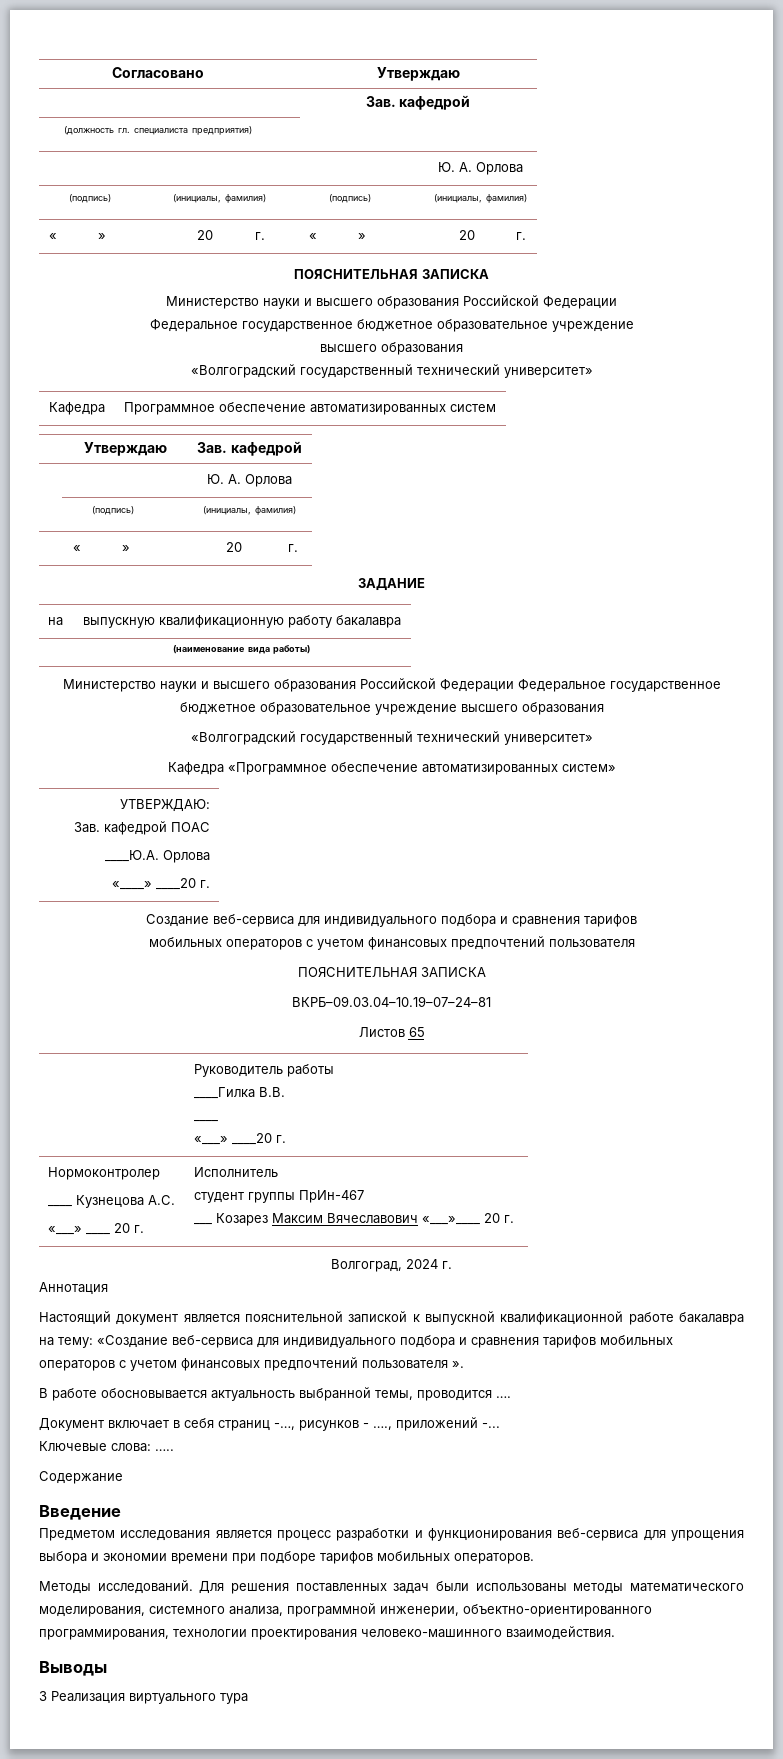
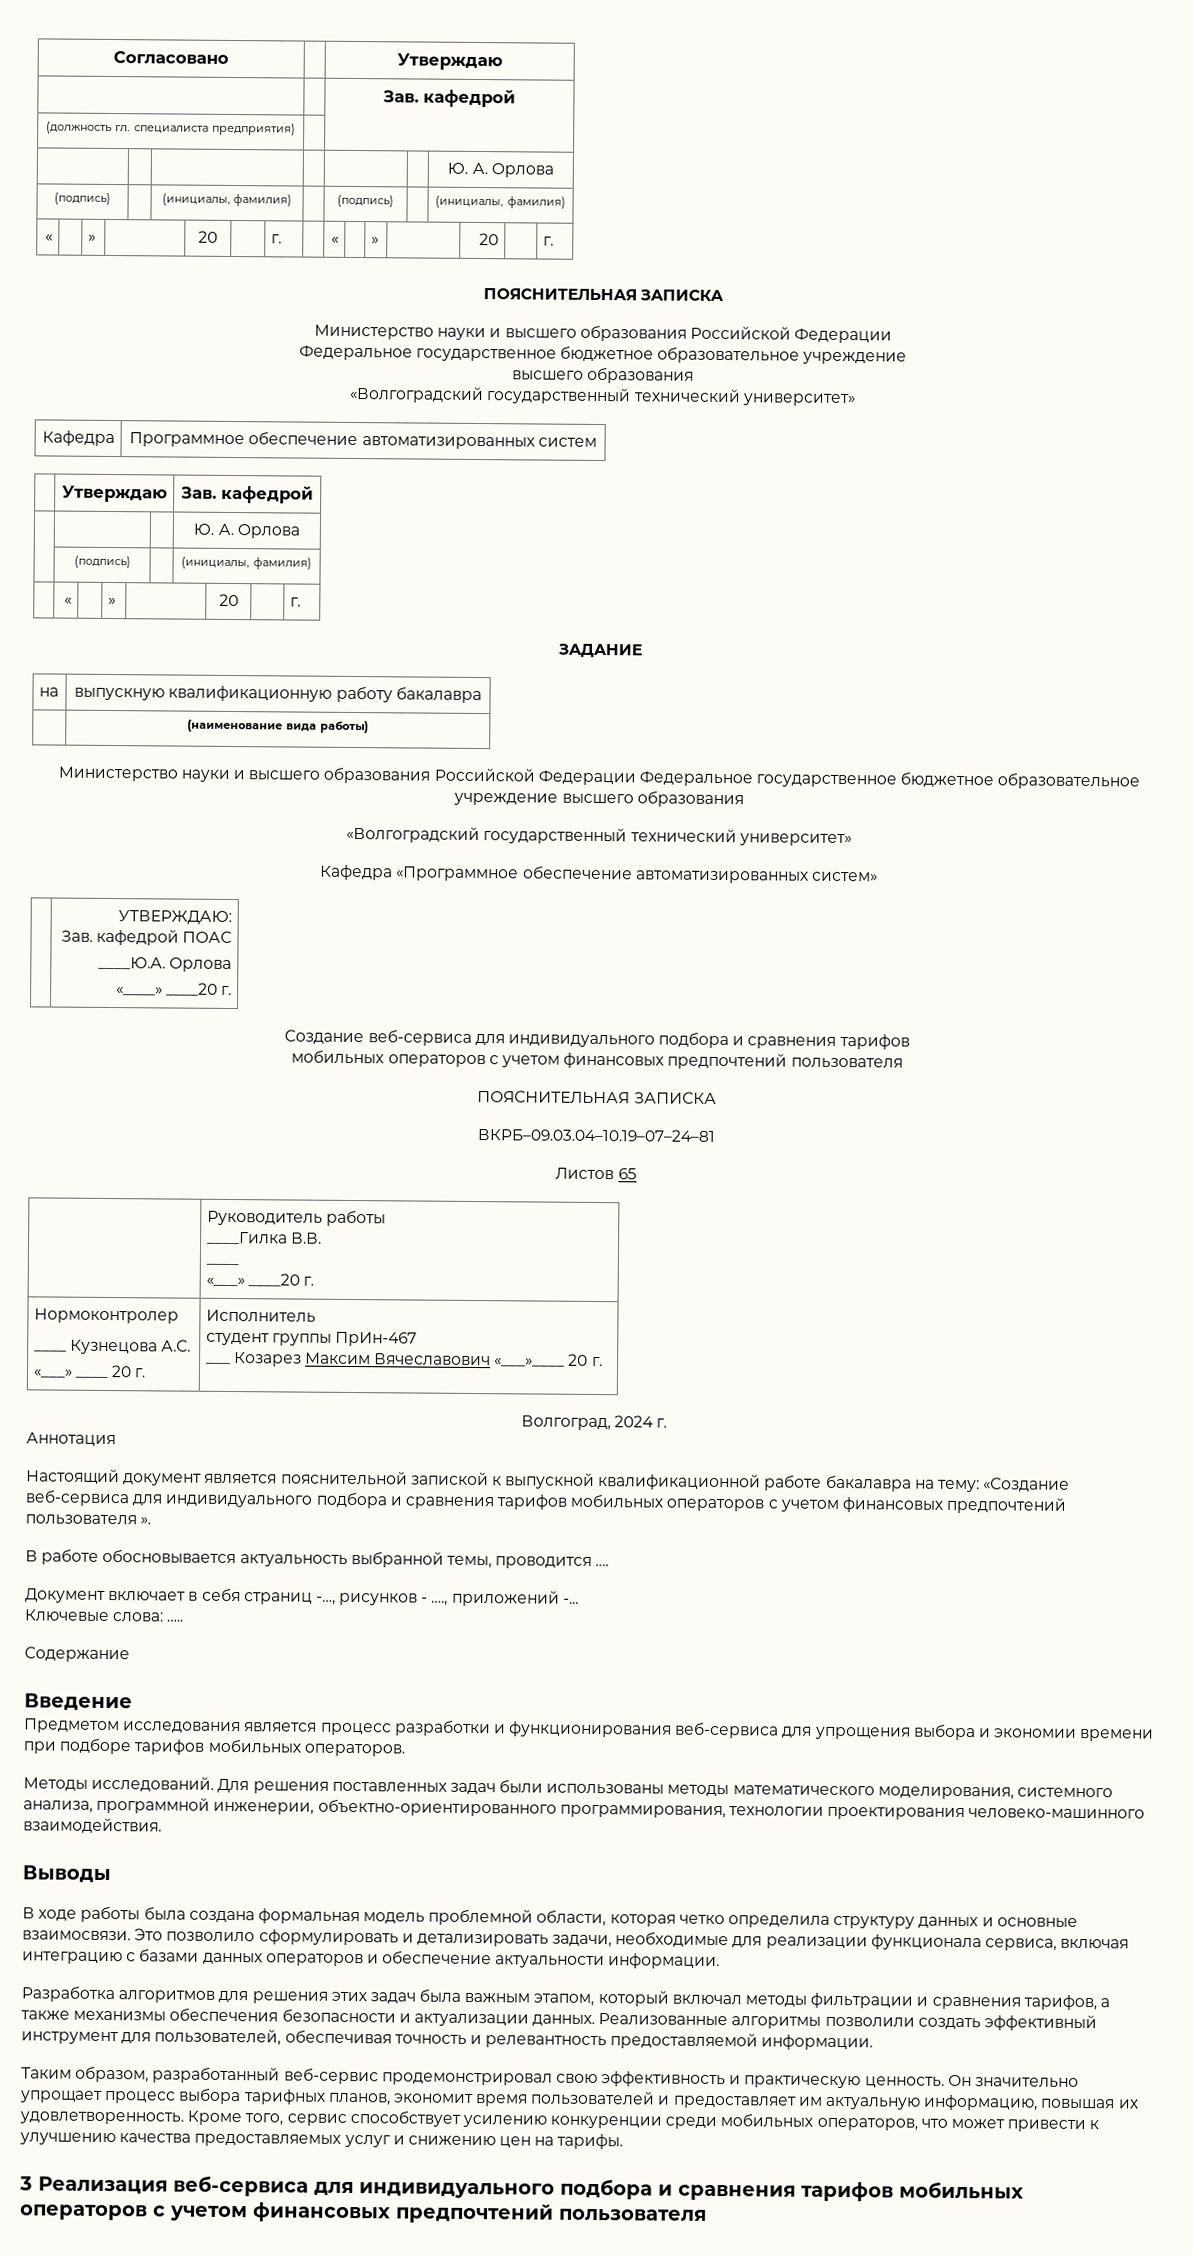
- 3 Реализация виртуального тура
+ В ходе работы была создана формальная модель проблемной области, которая четко определила структуру данных и основные взаимосвязи. Это позволило сформулировать и детализировать задачи, необходимые для реализации функционала сервиса, включая интеграцию с базами данных операторов и обеспечение актуальности информации.
+ Разработка алгоритмов для решения этих задач была важным этапом, который включал методы фильтрации и сравнения тарифов, а также механизмы обеспечения безопасности и актуализации данных. Реализованные алгоритмы позволили создать эффективный инструмент для пользователей, обеспечивая точность и релевантность предоставляемой информации.
+ Таким образом, разработанный веб-сервис продемонстрировал свою эффективность и практическую ценность. Он значительно упрощает процесс выбора тарифных планов, экономит время пользователей и предоставляет им актуальную информацию, повышая их удовлетворенность. Кроме того, сервис способствует усилению конкуренции среди мобильных операторов, что может привести к улучшению качества предоставляемых услуг и снижению цен на тарифы.
+ 3 Реализация веб-сервиса для индивидуального подбора и сравнения тарифов мобильных операторов с учетом финансовых предпочтений пользователя

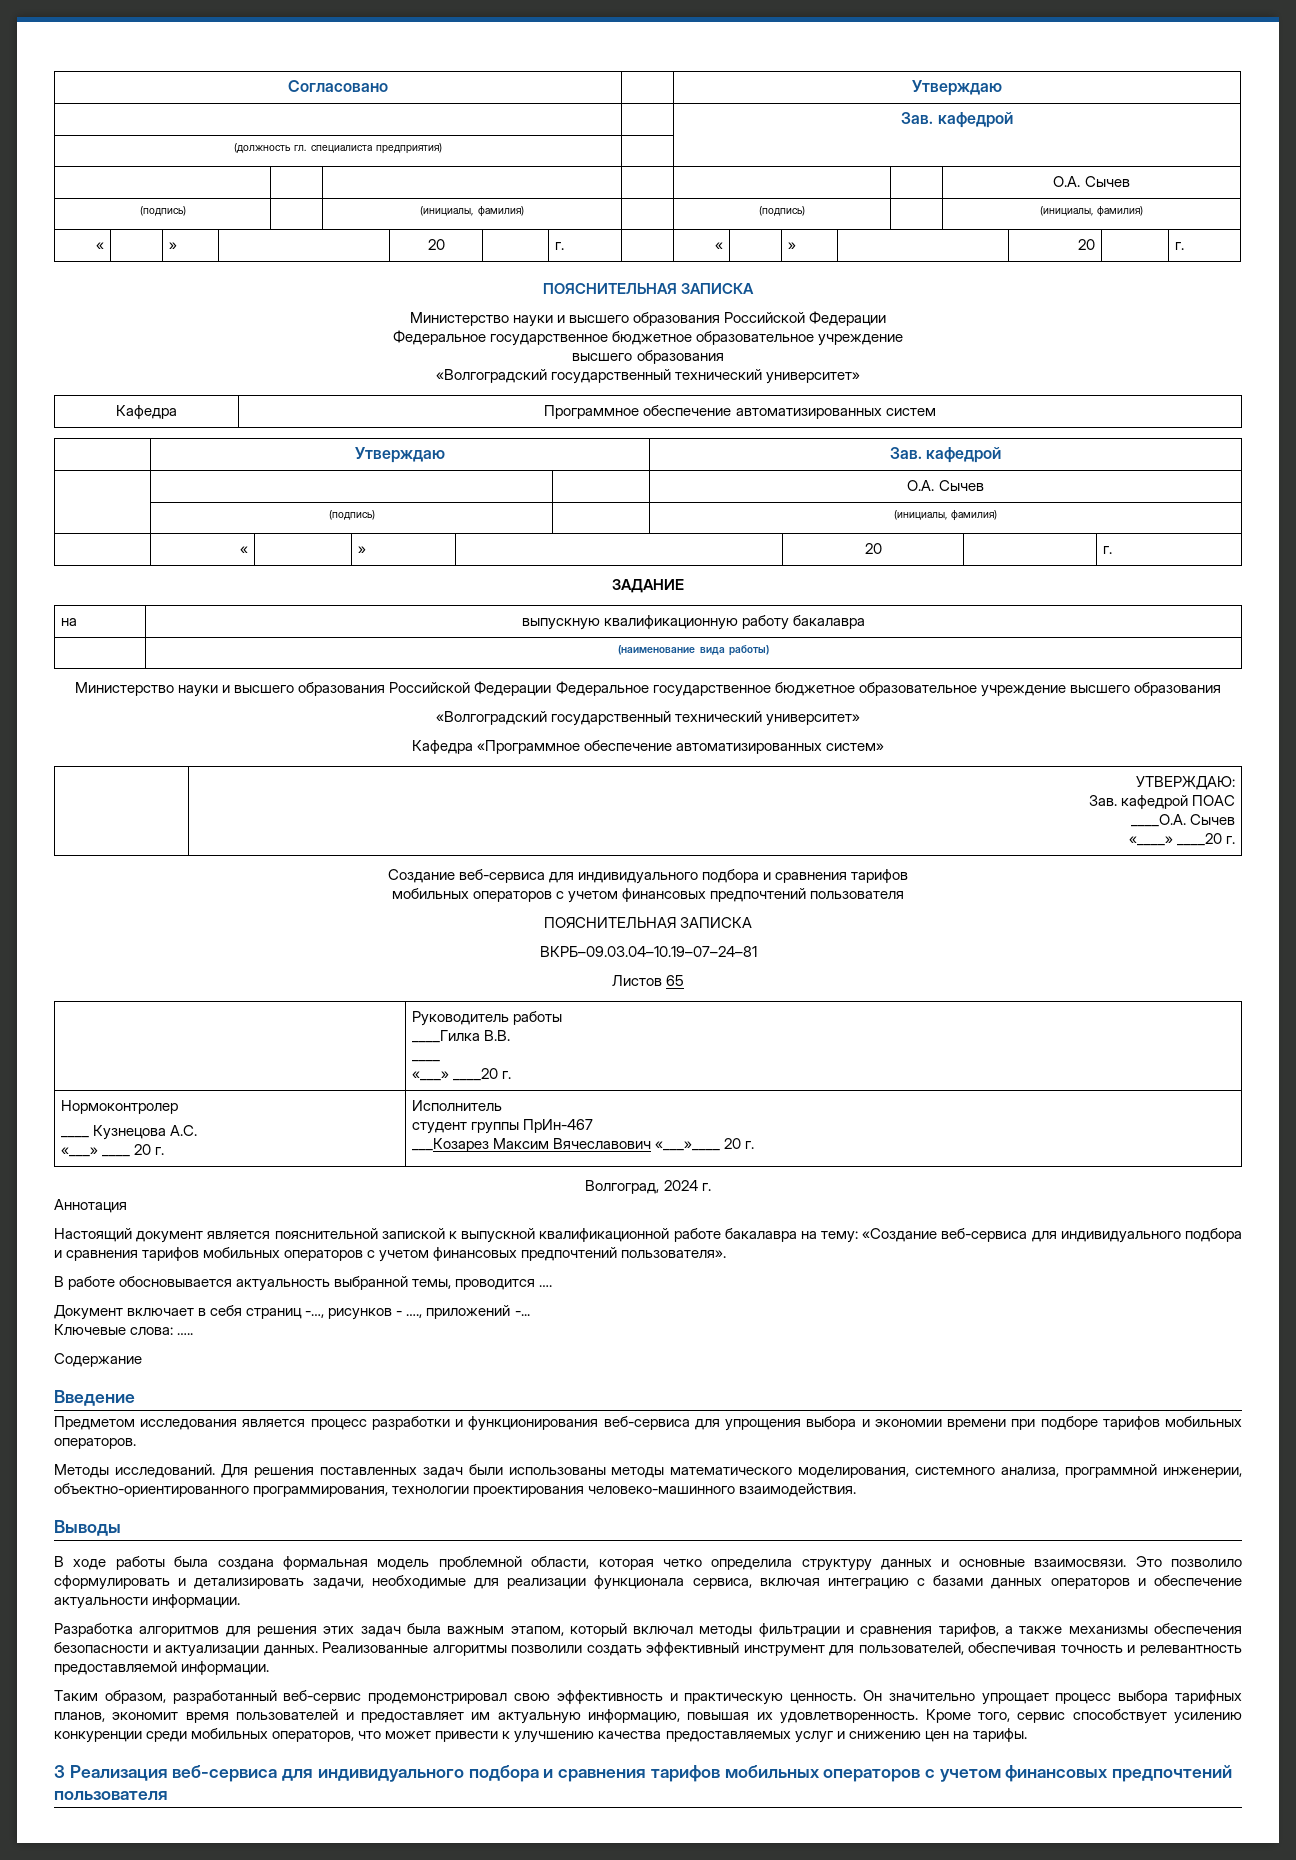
- | | | | | | Ю. А. Орлова
+ | | | | | | О.А. Сычев
  | Утверждаю | Зав. кафедрой
- | | | Ю. А. Орлова
+ | | | О.А. Сычев
  | УТВЕРЖДАЮ:
  Зав. кафедрой ПОАС
- ____Ю.А. Орлова
+ ____О.А. Сычев
  Нормоконтролер
  ____ Кузнецова А.С.
  «___» ____ 20 г. | Исполнитель
  студент группы ПрИн-467
- ___ Козарез Максим Вячеславович «___»____ 20 г.
+ ___Козарез Максим Вячеславович «___»____ 20 г.
- Настоящий документ является пояснительной запиской к выпускной квалификационной работе бакалавра на тему: «Создание веб-сервиса для индивидуального подбора и сравнения тарифов мобильных операторов с учетом финансовых предпочтений пользователя ».
+ Настоящий документ является пояснительной запиской к выпускной квалификационной работе бакалавра на тему: «Создание веб-сервиса для индивидуального подбора и сравнения тарифов мобильных операторов с учетом финансовых предпочтений пользователя».

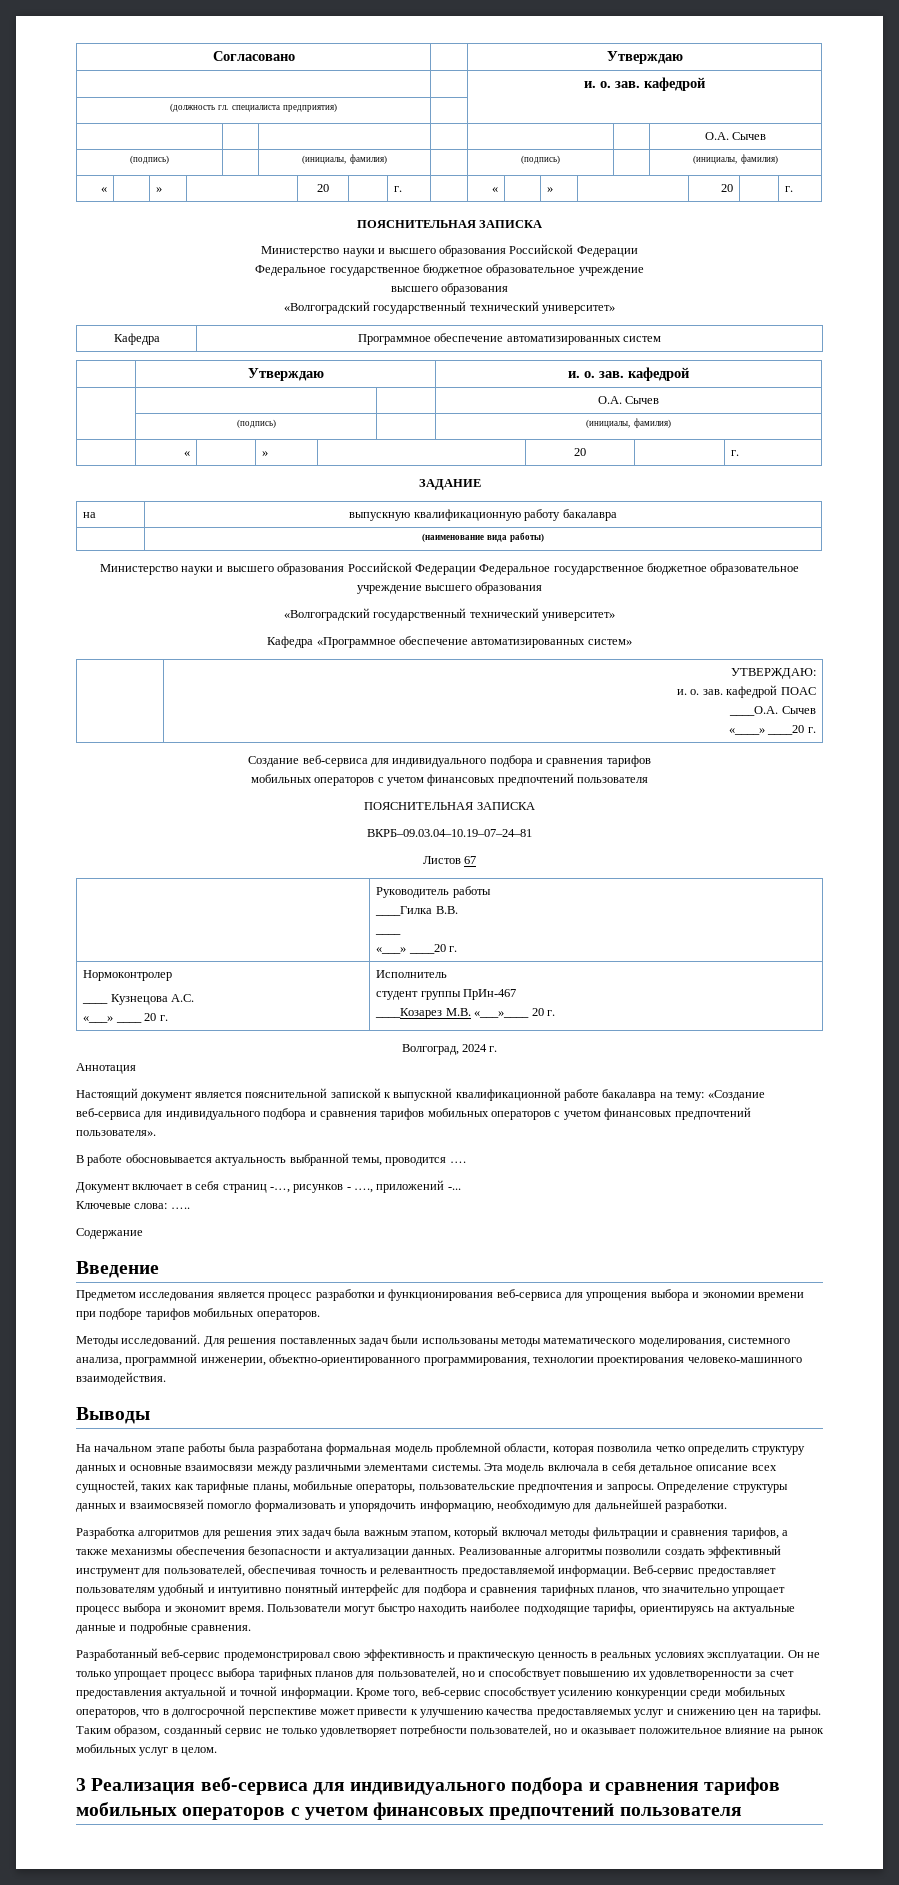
- | | Зав. кафедрой
+ | | и. о. зав. кафедрой
- | Утверждаю | Зав. кафедрой
+ | Утверждаю | и. о. зав. кафедрой
  | УТВЕРЖДАЮ:
- Зав. кафедрой ПОАС
+ и. о. зав. кафедрой ПОАС
- Листов 65
+ Листов 67
  Нормоконтролер
  ____ Кузнецова А.С.
  «___» ____ 20 г. | Исполнитель
  студент группы ПрИн-467
- ___Козарез Максим Вячеславович «___»____ 20 г.
+ ____Козарез М.В. «___»____ 20 г.
- В ходе работы была создана формальная модель проблемной области, которая четко определила структуру данных и основные взаимосвязи. Это позволило сформулировать и детализировать задачи, необходимые для реализации функционала сервиса, включая интеграцию с базами данных операторов и обеспечение актуальности информации.
+ На начальном этапе работы была разработана формальная модель проблемной области, которая позволила четко определить структуру данных и основные взаимосвязи между различными элементами системы. Эта модель включала в себя детальное описание всех сущностей, таких как тарифные планы, мобильные операторы, пользовательские предпочтения и запросы. Определение структуры данных и взаимосвязей помогло формализовать и упорядочить информацию, необходимую для дальнейшей разработки.
- Реализованные алгоритмы позволили создать эффективный инструмент для пользователей, обеспечивая точность и релевантность предоставляемой информации.
- Таким образом, разработанный веб-сервис продемонстрировал свою эффективность и практическую ценность. Он значительно упрощает процесс выбора тарифных планов, экономит время пользователей и предоставляет им актуальную информацию, повышая их удовлетворенность.
+ Реализованные алгоритмы позволили создать эффективный инструмент для пользователей, обеспечивая точность и релевантность предоставляемой информации. Веб-сервис предоставляет пользователям удобный и интуитивно понятный интерфейс для подбора и сравнения тарифных планов, что значительно упрощает процесс выбора и экономит время. Пользователи могут быстро находить наиболее подходящие тарифы, ориентируясь на актуальные данные и подробные сравнения.
+ Разработанный веб-сервис продемонстрировал свою эффективность и практическую ценность в реальных условиях эксплуатации. Он не только упрощает процесс выбора тарифных планов для пользователей, но и способствует повышению их удовлетворенности за счет предоставления актуальной и точной информации.
- Кроме того, сервис способствует усилению конкуренции среди мобильных операторов, что может привести к улучшению качества предоставляемых услуг и снижению цен на тарифы.
+ Кроме того, веб-сервис способствует усилению конкуренции среди мобильных операторов, что в долгосрочной перспективе может привести к улучшению качества предоставляемых услуг и снижению цен на тарифы. Таким образом, созданный сервис не только удовлетворяет потребности пользователей, но и оказывает положительное влияние на рынок мобильных услуг в целом.

